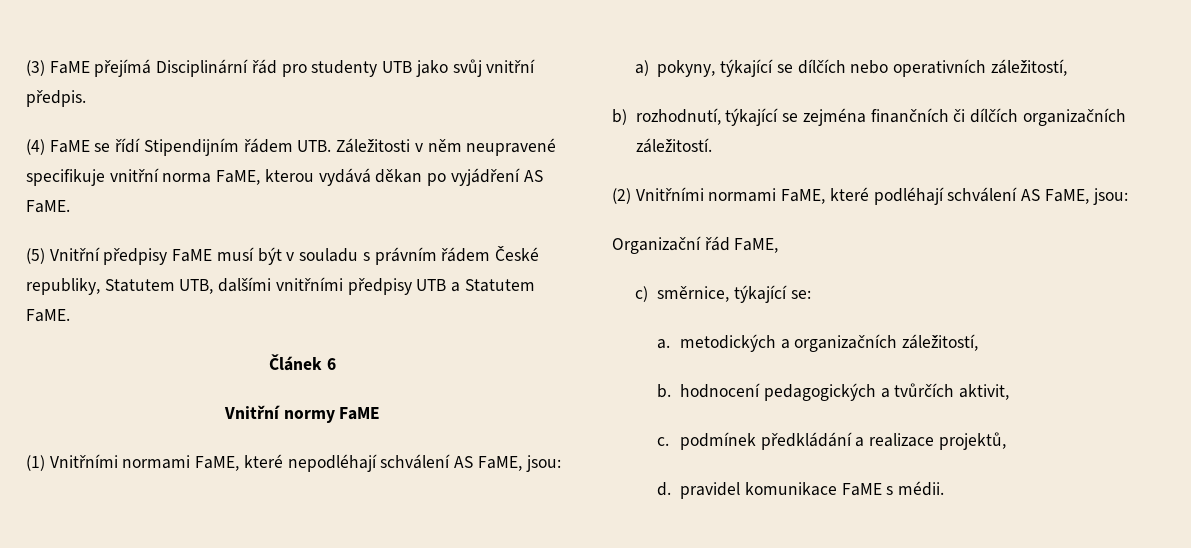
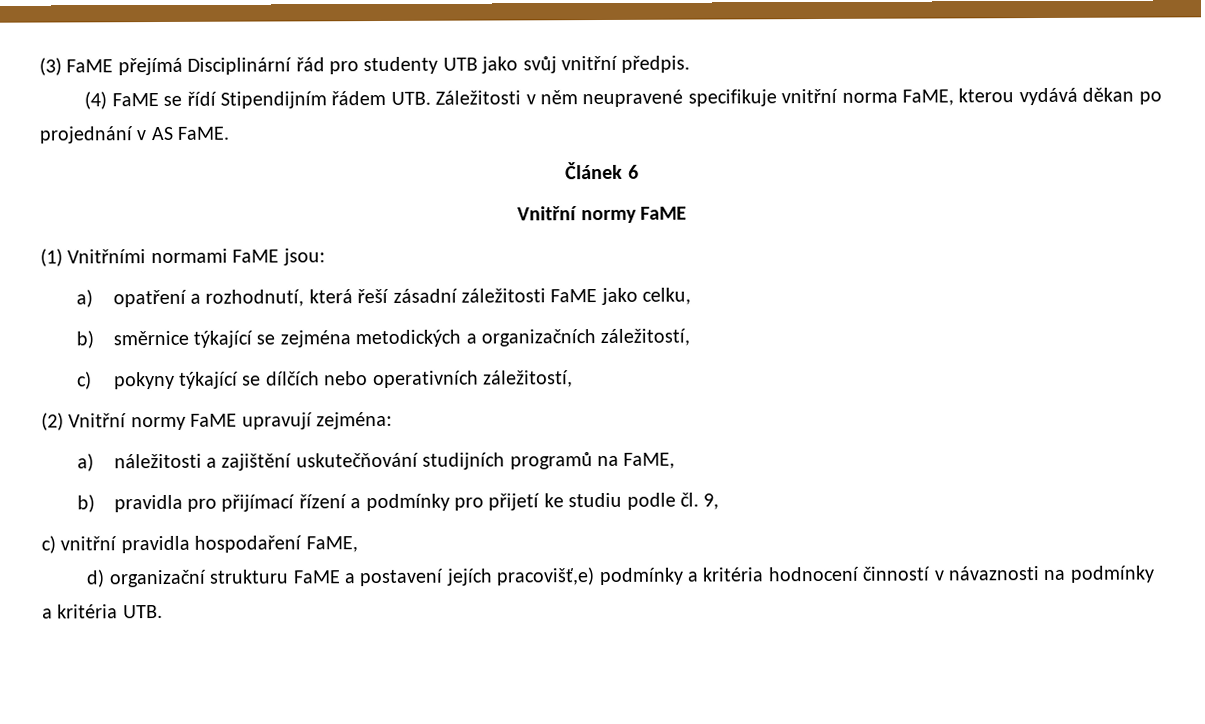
- (4) FaME se řídí Stipendijním řádem UTB. Záležitosti v něm neupravené specifikuje vnitřní norma FaME, kterou vydává děkan po vyjádření AS FaME.
+ (4) FaME se řídí Stipendijním řádem UTB. Záležitosti v něm neupravené specifikuje vnitřní norma FaME, kterou vydává děkan po projednání v AS FaME.
- (5) Vnitřní předpisy FaME musí být v souladu s právním řádem České republiky, Statutem UTB, dalšími vnitřními předpisy UTB a Statutem FaME.
- (1) Vnitřními normami FaME, které nepodléhají schválení AS FaME, jsou:
- a) pokyny, týkající se dílčích nebo operativních záležitostí,
+ (1) Vnitřními normami FaME jsou:
+ a) opatření a rozhodnutí, která řeší zásadní záležitosti FaME jako celku,
+ b) směrnice týkající se zejména metodických a organizačních záležitostí,
+ c) pokyny týkající se dílčích nebo operativních záležitostí,
- b) rozhodnutí, týkající se zejména finančních či dílčích organizačních záležitostí.
- (2) Vnitřními normami FaME, které podléhají schválení AS FaME, jsou:
- Organizační řád FaME,
- c) směrnice, týkající se:
- a. metodických a organizačních záležitostí,
- b. hodnocení pedagogických a tvůrčích aktivit,
- c. podmínek předkládání a realizace projektů,
- d. pravidel komunikace FaME s médii.
+ (2) Vnitřní normy FaME upravují zejména:
+ a) náležitosti a zajištění uskutečňování studijních programů na FaME,
+ b) pravidla pro přijímací řízení a podmínky pro přijetí ke studiu podle čl. 9,
+ c) vnitřní pravidla hospodaření FaME,
+ d) organizační strukturu FaME a postavení jejích pracovišť,e) podmínky a kritéria hodnocení činností v návaznosti na podmínky a kritéria UTB.

